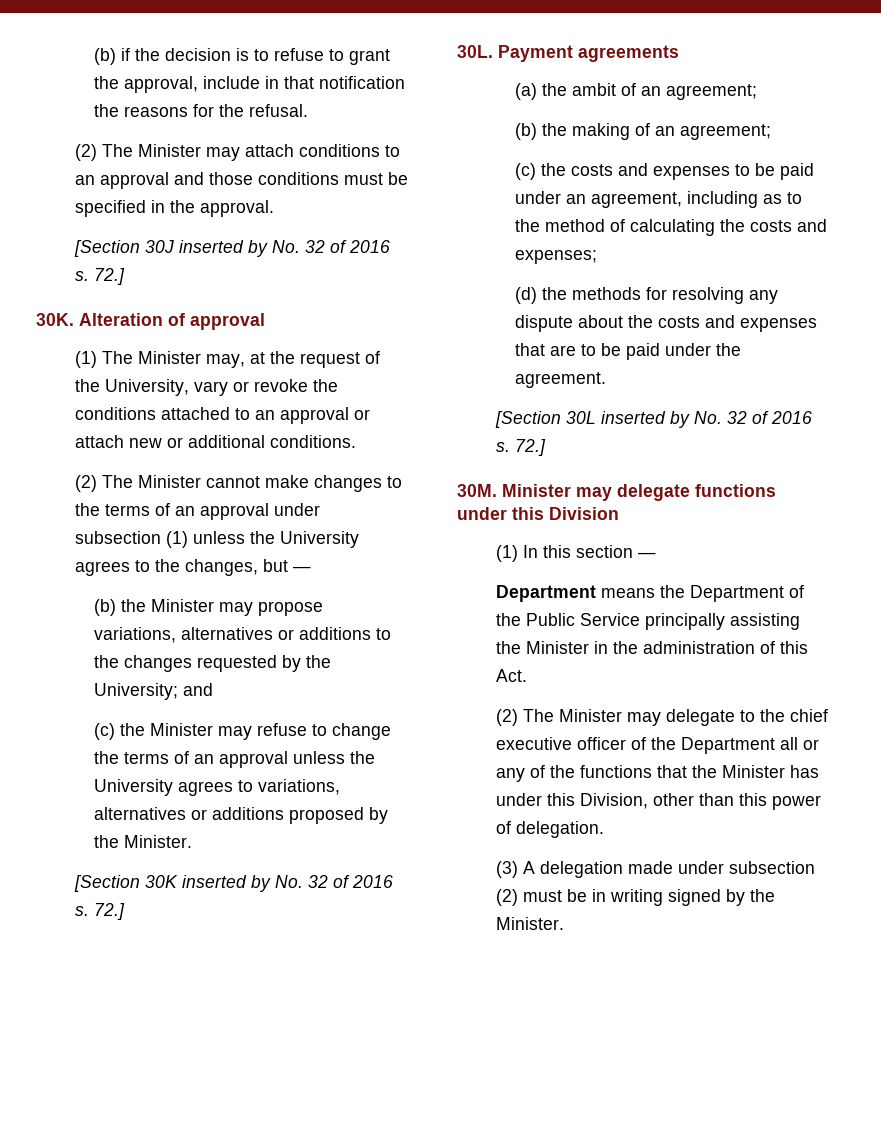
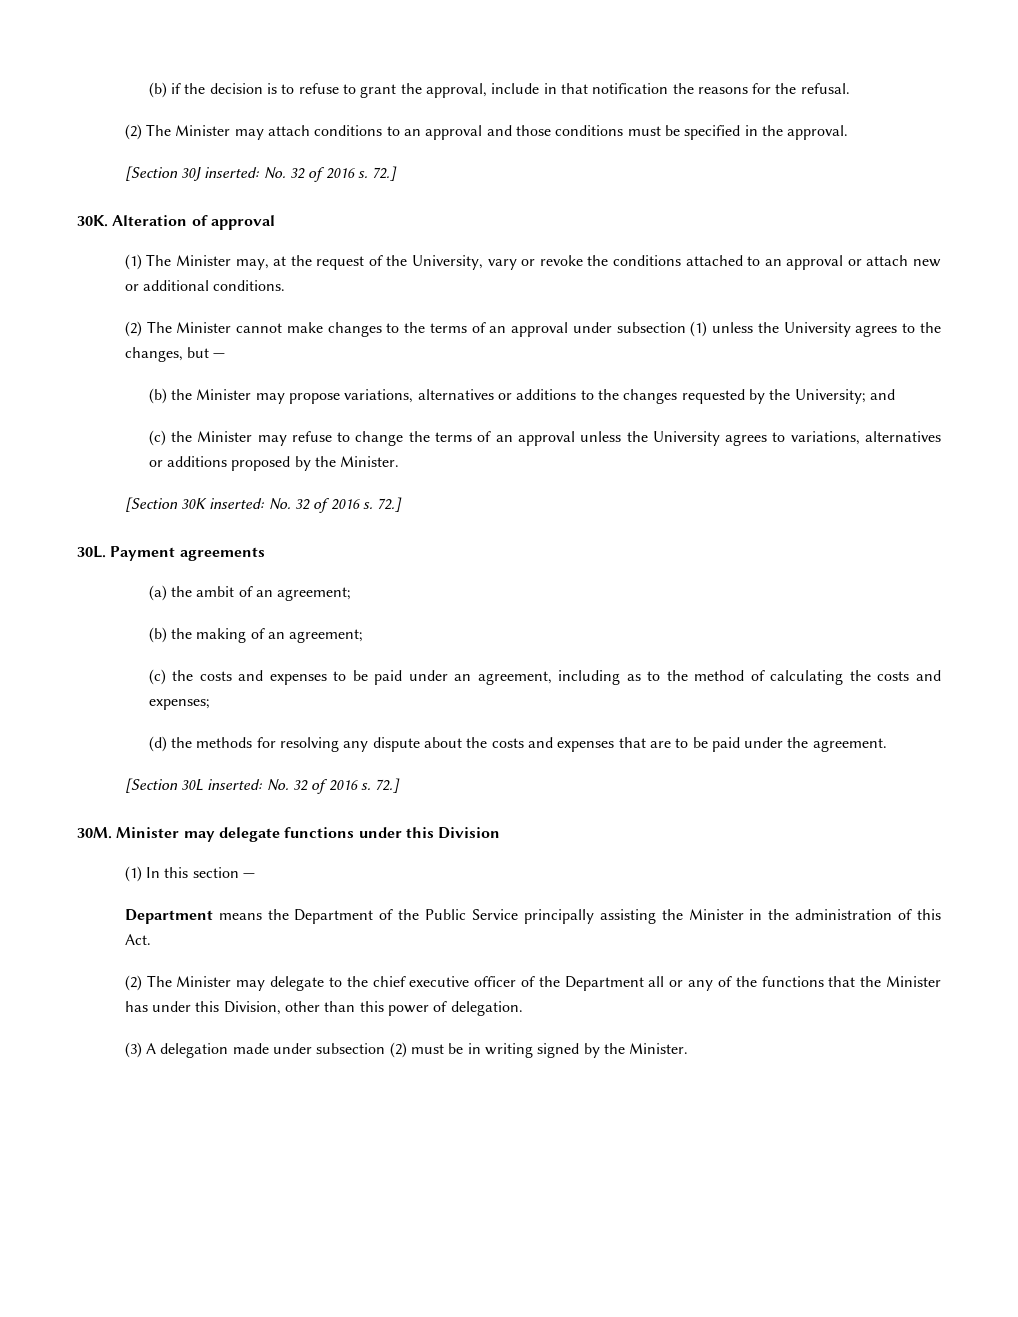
- [Section 30J inserted by No. 32 of 2016 s.
+ [Section 30J inserted: No. 32 of 2016 s.
- [Section 30K inserted by No. 32 of 2016 s.
+ [Section 30K inserted: No. 32 of 2016 s.
- [Section 30L inserted by No. 32 of 2016 s.
+ [Section 30L inserted: No. 32 of 2016 s.

